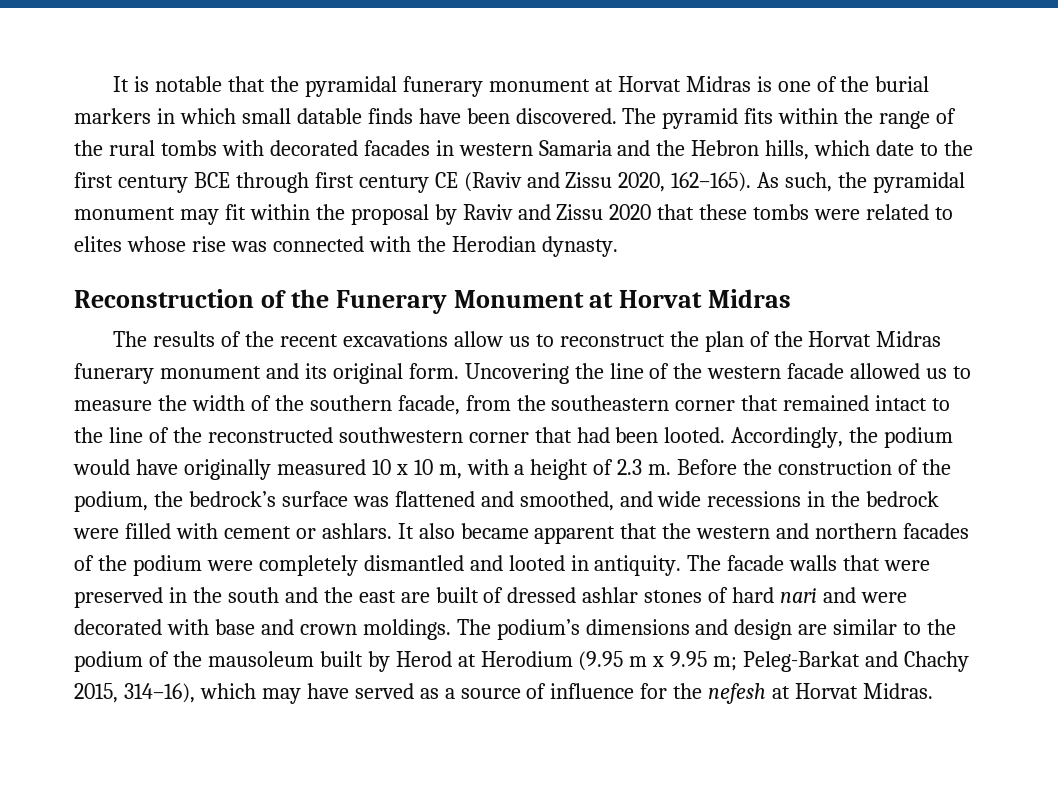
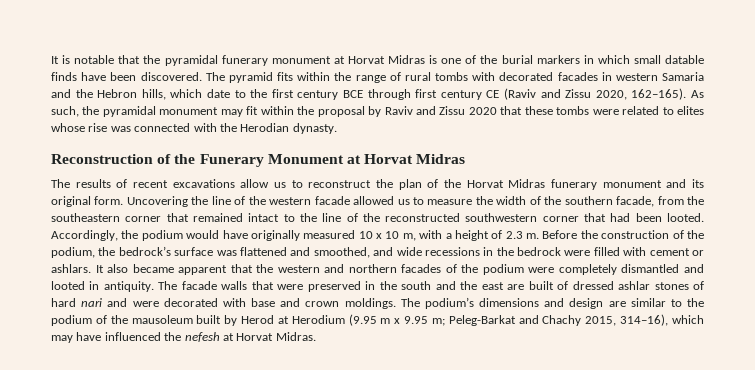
- The pyramid fits within the range of the rural tombs with decorated facades in western Samaria and the Hebron hills, which date to the first century BCE through first century CE (Raviv and Zissu 2020, 162–165).
+ The pyramid fits within the range of rural tombs with decorated facades in western Samaria and the Hebron hills, which date to the first century BCE through first century CE (Raviv and Zissu 2020, 162–165).
- The results of the recent excavations allow us to reconstruct the plan of the Horvat Midras funerary monument and its original form.
+ The results of recent excavations allow us to reconstruct the plan of the Horvat Midras funerary monument and its original form.
- The podium’s dimensions and design are similar to the podium of the mausoleum built by Herod at Herodium (9.95 m x 9.95 m; Peleg-Barkat and Chachy 2015, 314–16), which may have served as a source of influence for the nefesh at Horvat Midras.
+ The podium’s dimensions and design are similar to the podium of the mausoleum built by Herod at Herodium (9.95 m x 9.95 m; Peleg-Barkat and Chachy 2015, 314–16), which may have influenced the nefesh at Horvat Midras.

